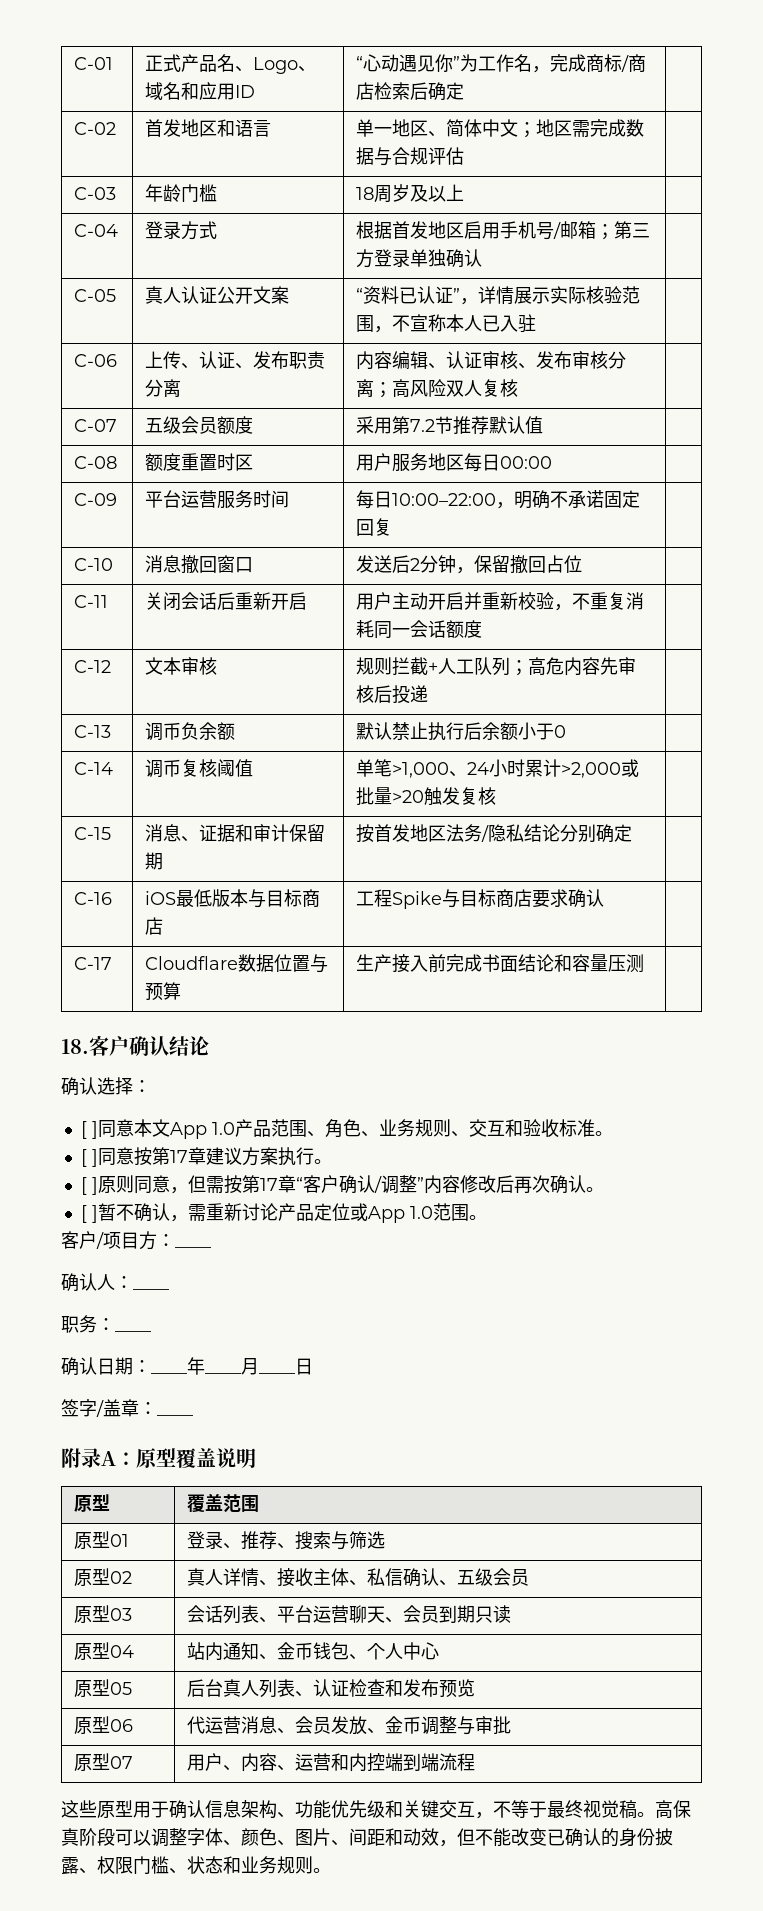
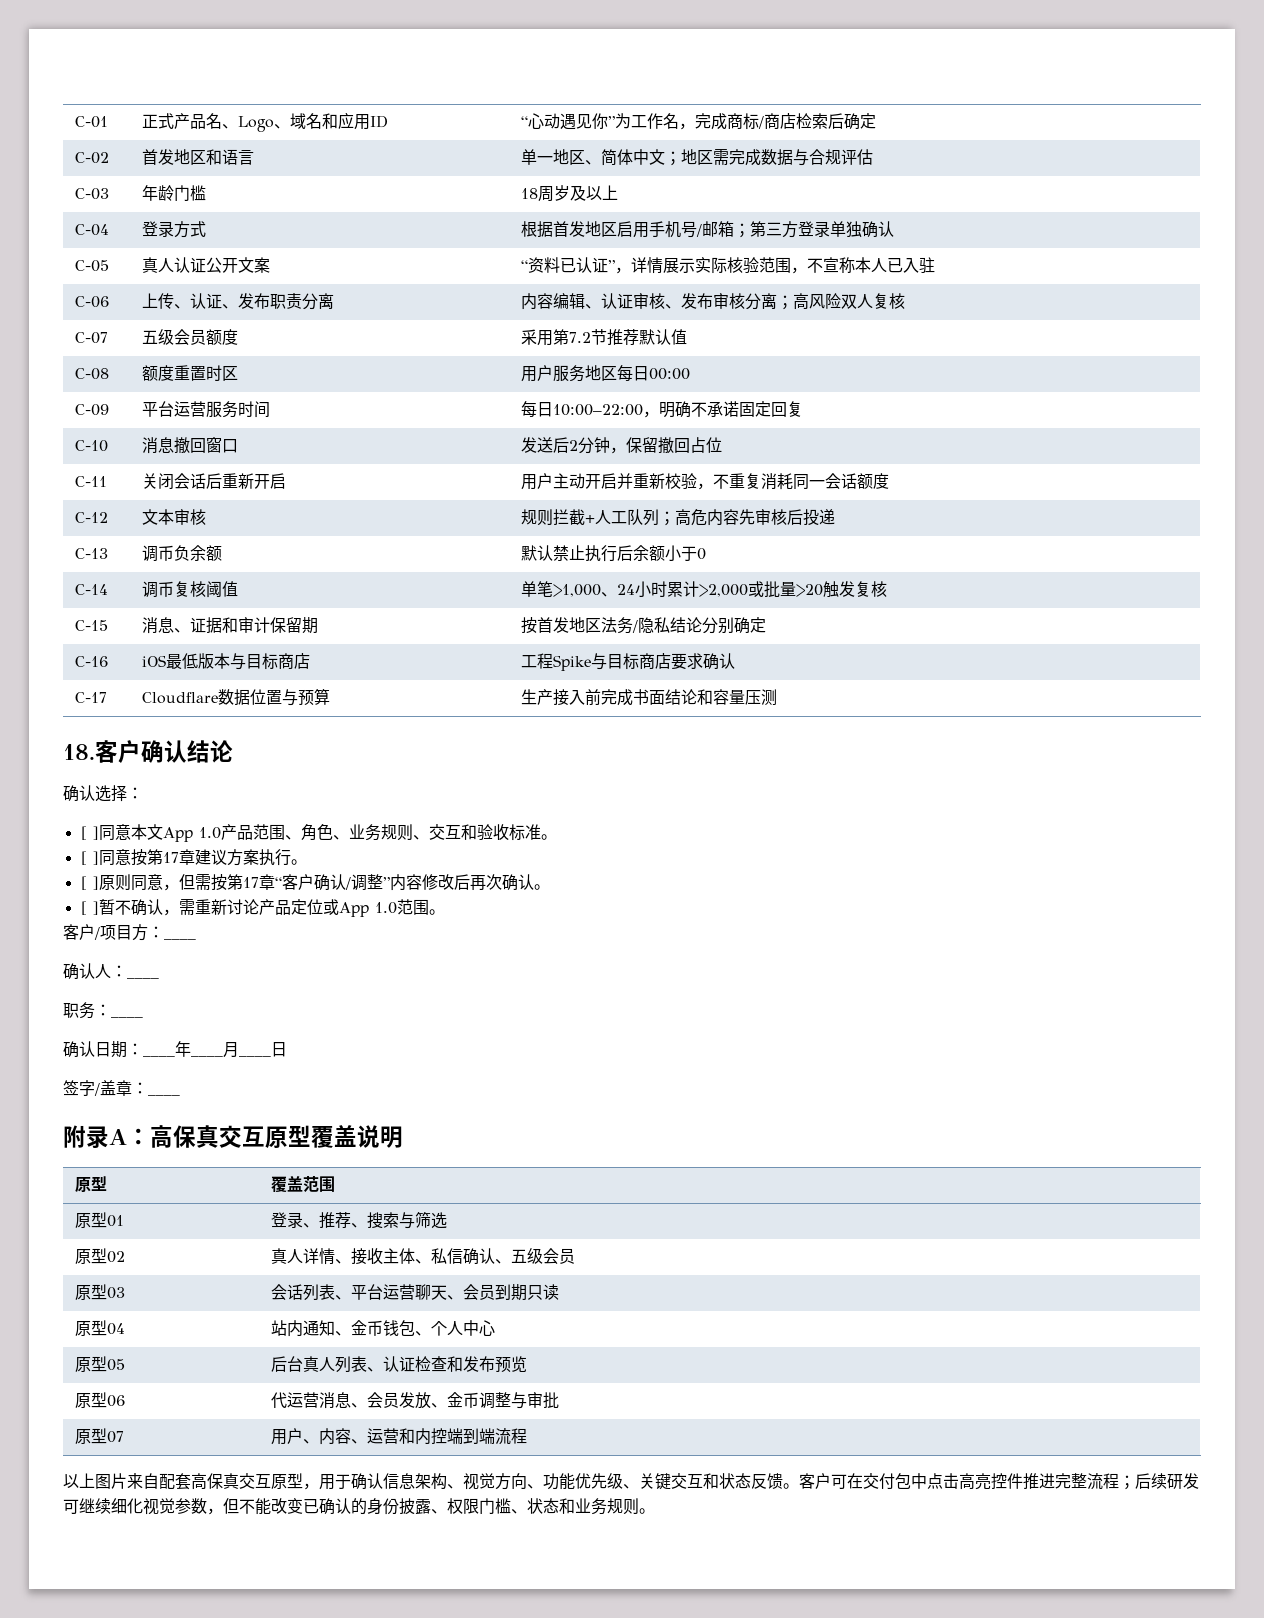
- 附录A：原型覆盖说明
+ 附录A：高保真交互原型覆盖说明
- 这些原型用于确认信息架构、功能优先级和关键交互，不等于最终视觉稿。高保真阶段可以调整字体、颜色、图片、间距和动效，但不能改变已确认的身份披露、权限门槛、状态和业务规则。
+ 以上图片来自配套高保真交互原型，用于确认信息架构、视觉方向、功能优先级、关键交互和状态反馈。客户可在交付包中点击高亮控件推进完整流程；后续研发可继续细化视觉参数，但不能改变已确认的身份披露、权限门槛、状态和业务规则。

